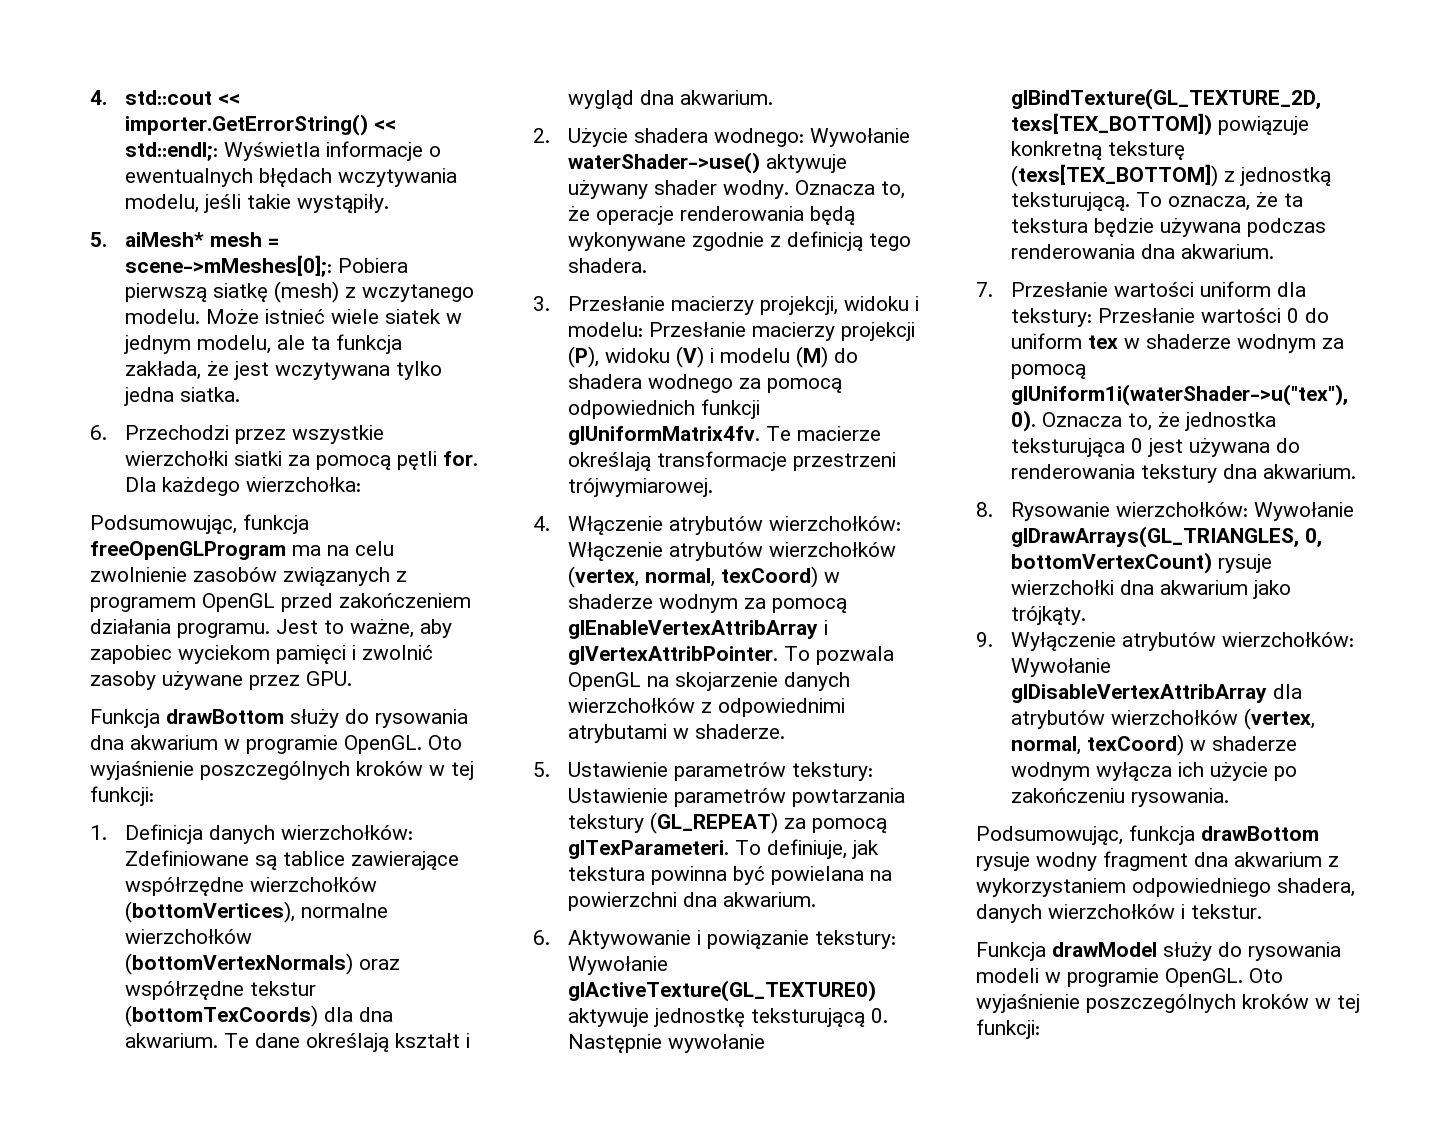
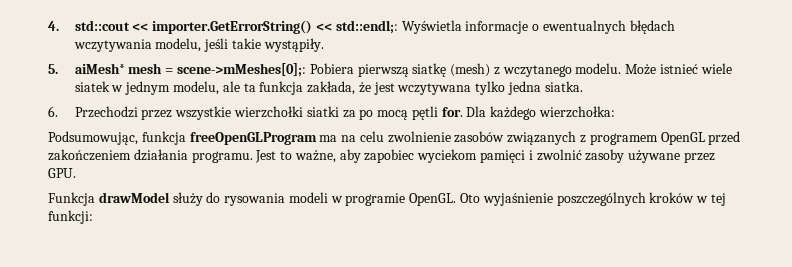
- 6. Przechodzi przez wszystkie wierzchołki siatki za pomocą pętli for.
+ 6. Przechodzi przez wszystkie wierzchołki siatki za po mocą pętli for.
- Funkcja drawBottom służy do rysowania dna akwarium w programie OpenGL. Oto wyjaśnienie poszczególnych kroków w tej funkcji:
- 1. Definicja danych wierzchołków: Zdefiniowane są tablice zawierające współrzędne wierzchołków (bottomVertices), normalne wierzchołków (bottomVertexNormals) oraz współrzędne tekstur (bottomTexCoords) dla dna akwarium. Te dane określają kształt i wygląd dna akwarium.
- 2. Użycie shadera wodnego: Wywołanie waterShader->use() aktywuje używany shader wodny. Oznacza to, że operacje renderowania będą wykonywane zgodnie z definicją tego shadera.
- 3. Przesłanie macierzy projekcji, widoku i modelu: Przesłanie macierzy projekcji (P), widoku (V) i modelu (M) do shadera wodnego za pomocą odpowiednich funkcji glUniformMatrix4fv. Te macierze określają transformacje przestrzeni trójwymiarowej.
- 4. Włączenie atrybutów wierzchołków: Włączenie atrybutów wierzchołków (vertex, normal, texCoord) w shaderze wodnym za pomocą glEnableVertexAttribArray i glVertexAttribPointer. To pozwala OpenGL na skojarzenie danych wierzchołków z odpowiednimi atrybutami w shaderze.
- 5. Ustawienie parametrów tekstury: Ustawienie parametrów powtarzania tekstury (GL_REPEAT) za pomocą glTexParameteri. To definiuje, jak tekstura powinna być powielana na powierzchni dna akwarium.
- 6. Aktywowanie i powiązanie tekstury: Wywołanie glActiveTexture(GL_TEXTURE0) aktywuje jednostkę teksturującą 0. Następnie wywołanie glBindTexture(GL_TEXTURE_2D, texs[TEX_BOTTOM]) powiązuje konkretną teksturę (texs[TEX_BOTTOM]) z jednostką teksturującą. To oznacza, że ta tekstura będzie używana podczas renderowania dna akwarium.
- 7. Przesłanie wartości uniform dla tekstury: Przesłanie wartości 0 do uniform tex w shaderze wodnym za pomocą glUniform1i(waterShader->u("tex"), 0). Oznacza to, że jednostka teksturująca 0 jest używana do renderowania tekstury dna akwarium.
- 8. Rysowanie wierzchołków: Wywołanie glDrawArrays(GL_TRIANGLES, 0, bottomVertexCount) rysuje wierzchołki dna akwarium jako trójkąty.
- 9. Wyłączenie atrybutów wierzchołków: Wywołanie glDisableVertexAttribArray dla atrybutów wierzchołków (vertex, normal, texCoord) w shaderze wodnym wyłącza ich użycie po zakończeniu rysowania.
- Podsumowując, funkcja drawBottom rysuje wodny fragment dna akwarium z wykorzystaniem odpowiedniego shadera, danych wierzchołków i tekstur.

